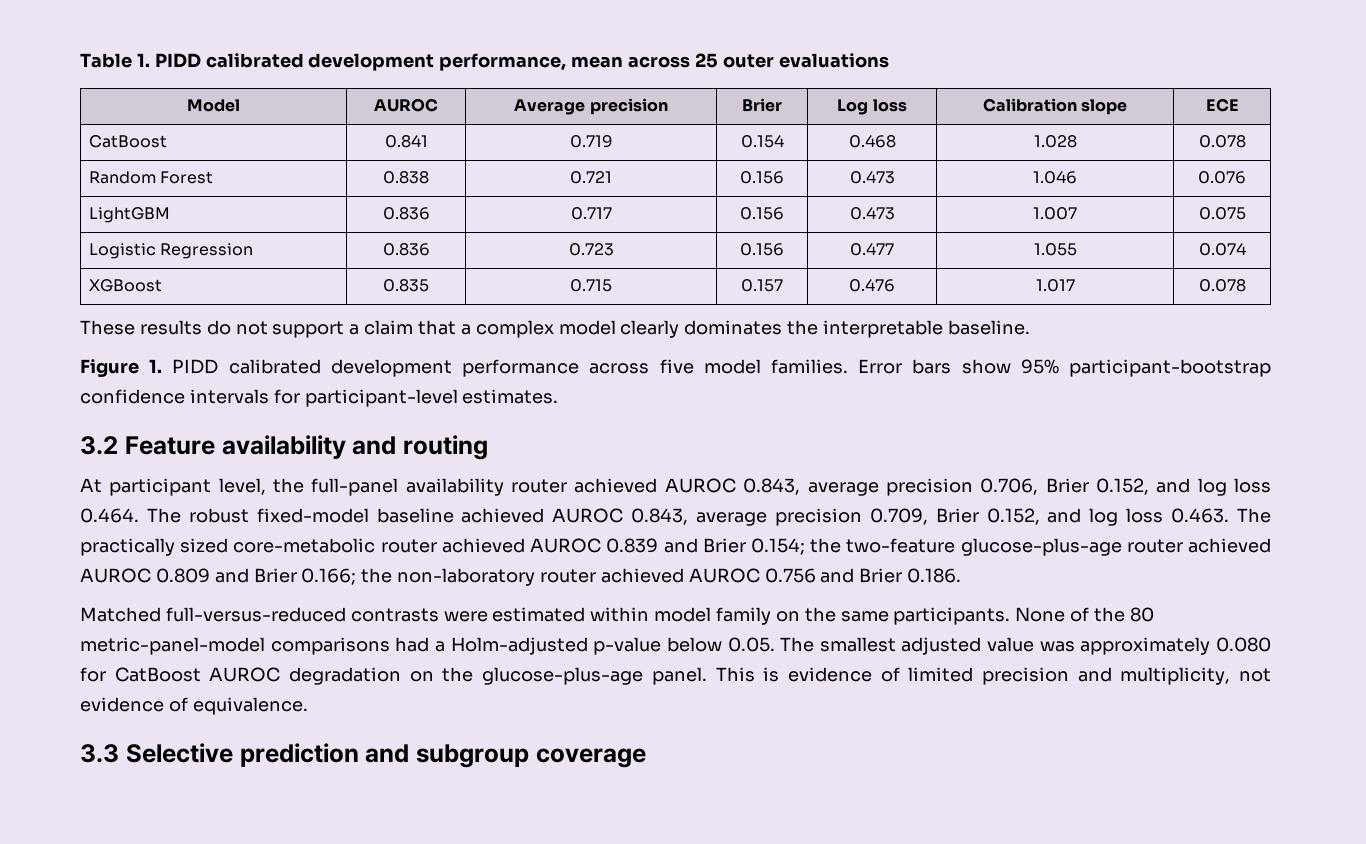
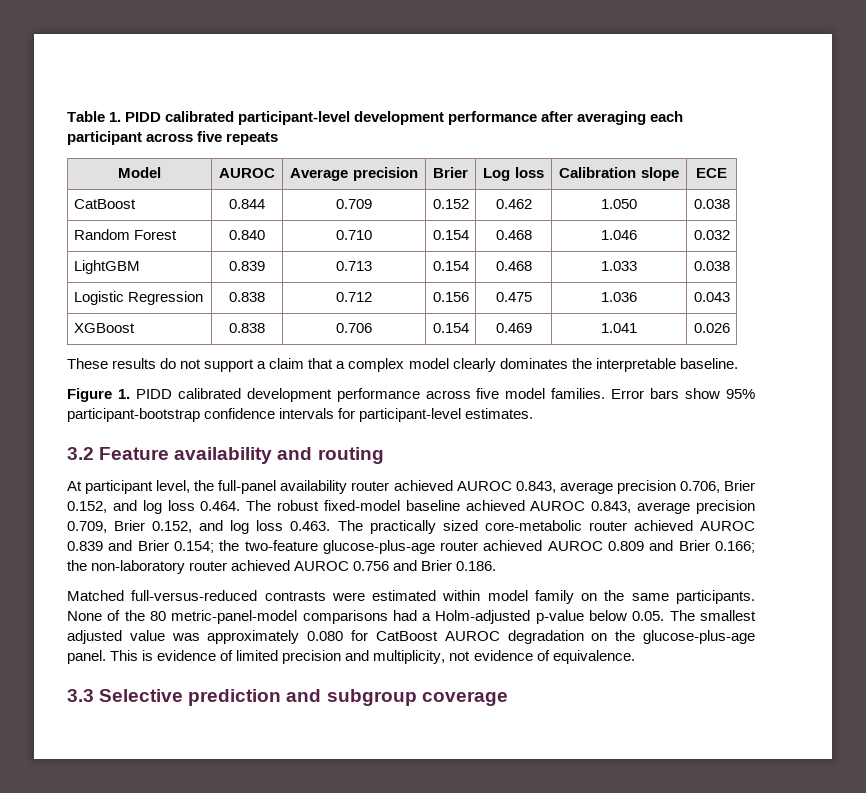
- Table 1. PIDD calibrated development performance, mean across 25 outer evaluations
+ Table 1. PIDD calibrated participant-level development performance after averaging each participant across five repeats
- CatBoost | 0.841 | 0.719 | 0.154 | 0.468 | 1.028 | 0.078
- Random Forest | 0.838 | 0.721 | 0.156 | 0.473 | 1.046 | 0.076
+ CatBoost | 0.844 | 0.709 | 0.152 | 0.462 | 1.050 | 0.038
+ Random Forest | 0.840 | 0.710 | 0.154 | 0.468 | 1.046 | 0.032
- LightGBM | 0.836 | 0.717 | 0.156 | 0.473 | 1.007 | 0.075
+ LightGBM | 0.839 | 0.713 | 0.154 | 0.468 | 1.033 | 0.038
- Logistic Regression | 0.836 | 0.723 | 0.156 | 0.477 | 1.055 | 0.074
- XGBoost | 0.835 | 0.715 | 0.157 | 0.476 | 1.017 | 0.078
+ Logistic Regression | 0.838 | 0.712 | 0.156 | 0.475 | 1.036 | 0.043
+ XGBoost | 0.838 | 0.706 | 0.154 | 0.469 | 1.041 | 0.026

